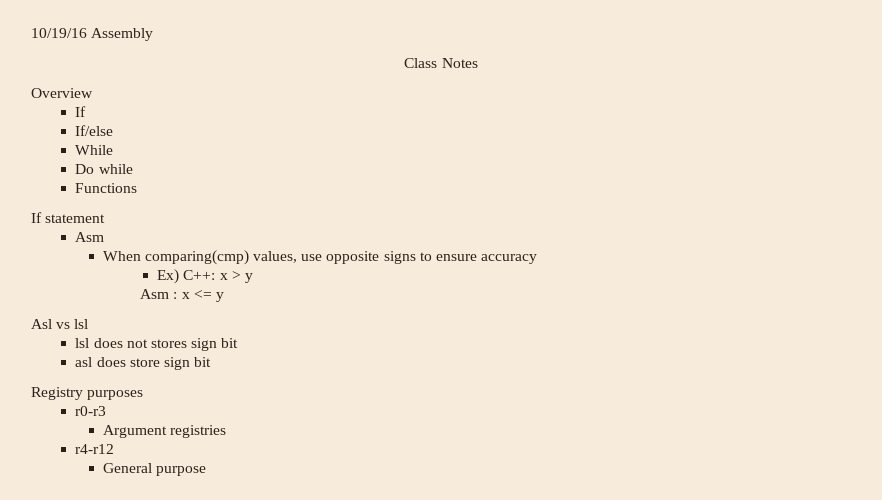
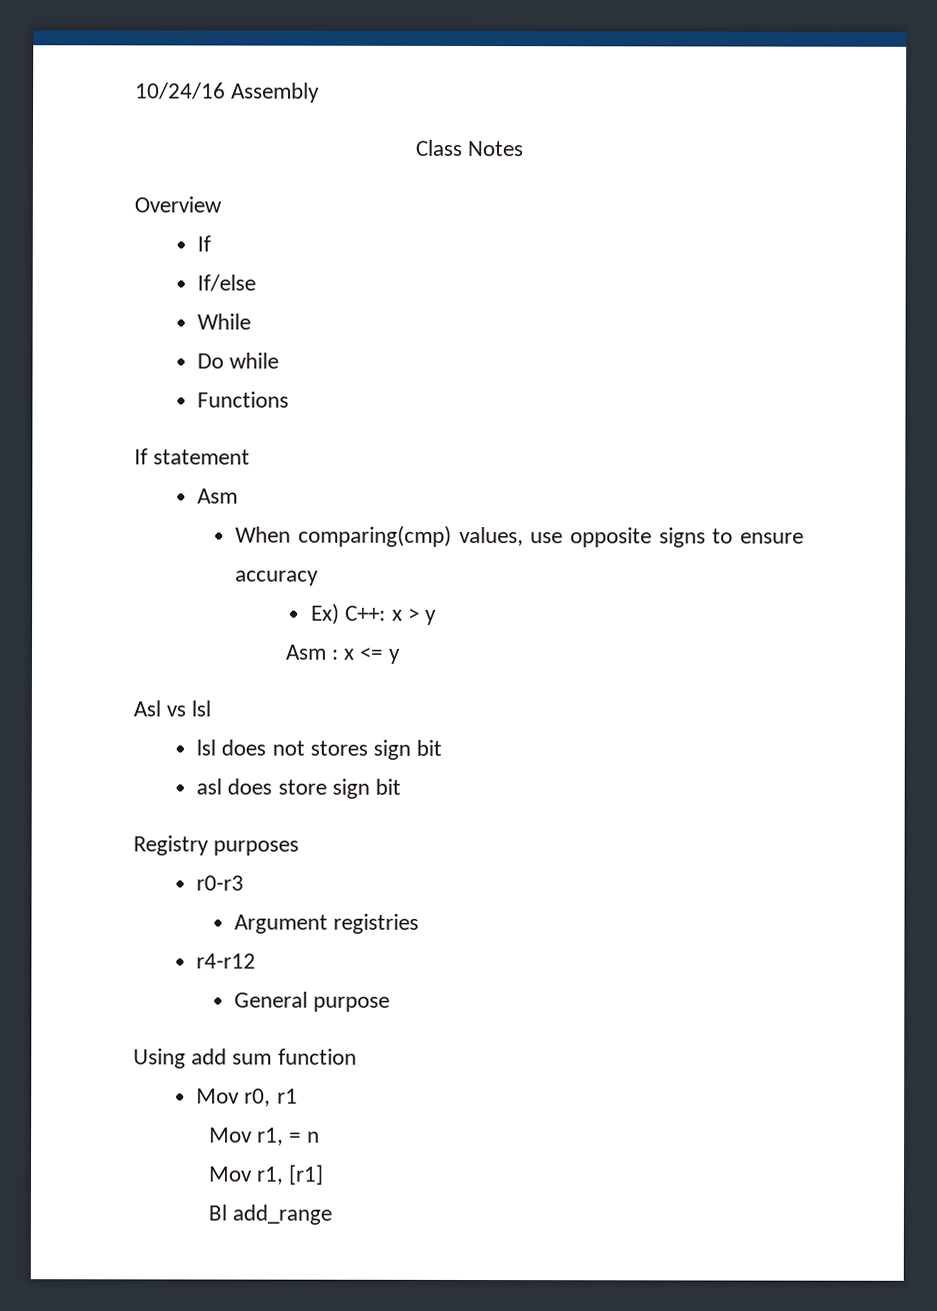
- 10/19/16 Assembly
+ 10/24/16 Assembly
+ Using add sum function
+ Mov r0, r1
+ Mov r1, = n
+ Mov r1, [r1]
+ Bl add_range

